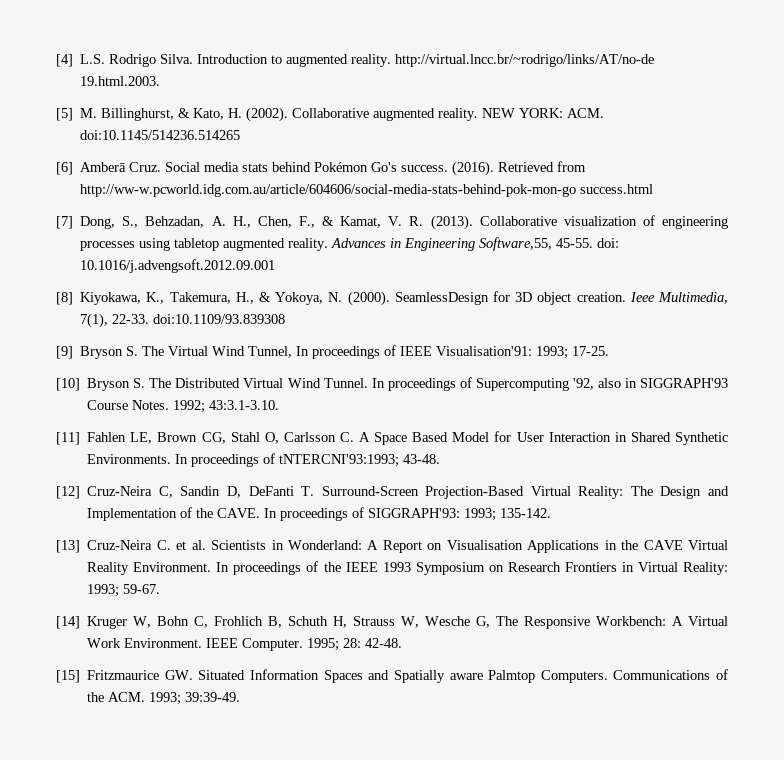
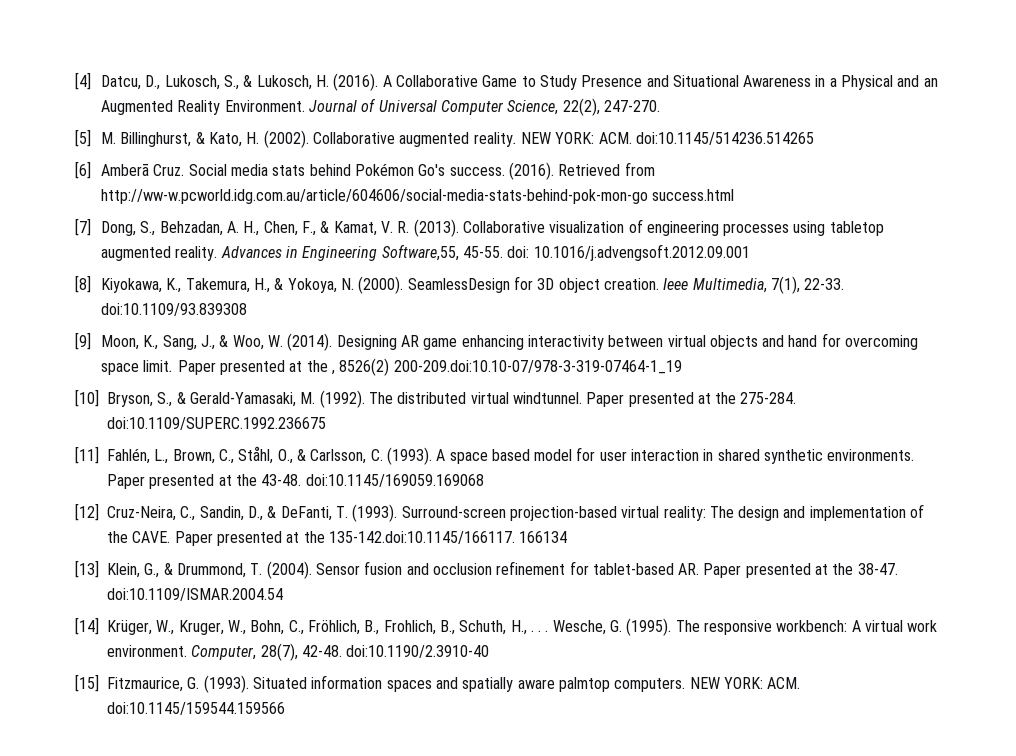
- [4] L.S. Rodrigo Silva. Introduction to augmented reality. http://virtual.lncc.br/~rodrigo/links/AT/no-de 19.html.2003.
+ [4] Datcu, D., Lukosch, S., & Lukosch, H. (2016). A Collaborative Game to Study Presence and Situational Awareness in a Physical and an Augmented Reality Environment. Journal of Universal Computer Science, 22(2), 247-270.
- [9] Bryson S. The Virtual Wind Tunnel, In proceedings of IEEE Visualisation'91: 1993; 17-25.
- [10] Bryson S. The Distributed Virtual Wind Tunnel. In proceedings of Supercomputing '92, also in SIGGRAPH'93 Course Notes. 1992; 43:3.1-3.10.
- [11] Fahlen LE, Brown CG, Stahl O, Carlsson C. A Space Based Model for User Interaction in Shared Synthetic Environments. In proceedings of tNTERCNI'93:1993; 43-48.
+ [9] Moon, K., Sang, J., & Woo, W. (2014). Designing AR game enhancing interactivity between virtual objects and hand for overcoming space limit. Paper presented at the , 8526(2) 200-209.doi:10.10-07/978-3-319-07464-1_19
+ [10] Bryson, S., & Gerald-Yamasaki, M. (1992). The distributed virtual windtunnel. Paper presented at the 275-284. doi:10.1109/SUPERC.1992.236675
+ [11] Fahlén, L., Brown, C., Ståhl, O., & Carlsson, C. (1993). A space based model for user interaction in shared synthetic environments. Paper presented at the 43-48. doi:10.1145/169059.169068
- [12] Cruz-Neira C, Sandin D, DeFanti T. Surround-Screen Projection-Based Virtual Reality: The Design and Implementation of the CAVE. In proceedings of SIGGRAPH'93: 1993; 135-142.
- [13] Cruz-Neira C. et al. Scientists in Wonderland: A Report on Visualisation Applications in the CAVE Virtual Reality Environment. In proceedings of the IEEE 1993 Symposium on Research Frontiers in Virtual Reality: 1993; 59-67.
- [14] Kruger W, Bohn C, Frohlich B, Schuth H, Strauss W, Wesche G, The Responsive Workbench: A Virtual Work Environment. IEEE Computer. 1995; 28: 42-48.
+ [12] Cruz-Neira, C., Sandin, D., & DeFanti, T. (1993). Surround-screen projection-based virtual reality: The design and implementation of the CAVE. Paper presented at the 135-142.doi:10.1145/166117. 166134
+ [13] Klein, G., & Drummond, T. (2004). Sensor fusion and occlusion refinement for tablet-based AR. Paper presented at the 38-47. doi:10.1109/ISMAR.2004.54
+ [14] Krüger, W., Kruger, W., Bohn, C., Fröhlich, B., Frohlich, B., Schuth, H., . . . Wesche, G. (1995). The responsive workbench: A virtual work environment. Computer, 28(7), 42-48. doi:10.1190/2.3910-40
- [15] Fritzmaurice GW. Situated Information Spaces and Spatially aware Palmtop Computers. Communications of the ACM. 1993; 39:39-49.
+ [15] Fitzmaurice, G. (1993). Situated information spaces and spatially aware palmtop computers. NEW YORK: ACM. doi:10.1145/159544.159566

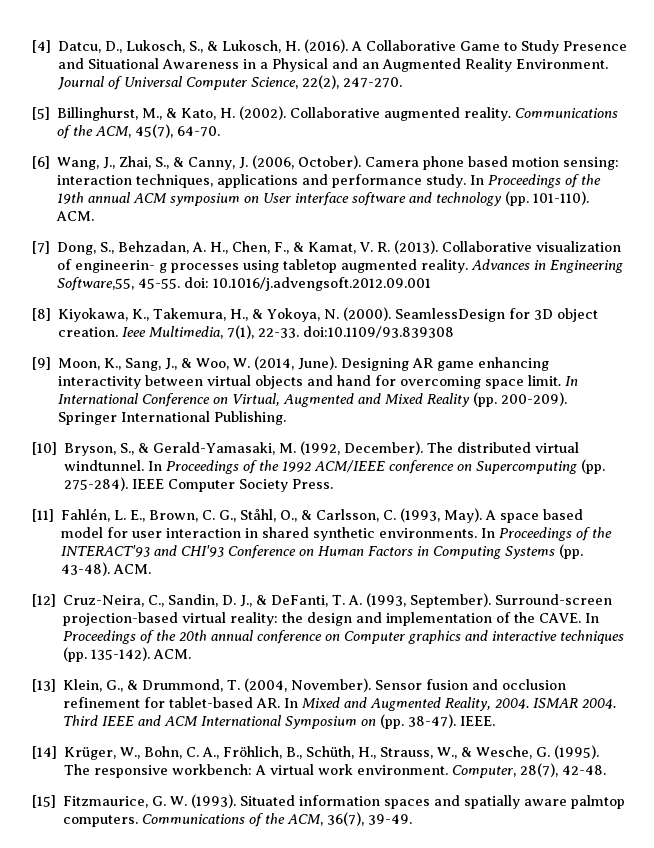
- [5] M. Billinghurst, & Kato, H. (2002).
+ [5] Billinghurst, M., & Kato, H. (2002).
- NEW YORK: ACM. doi:10.1145/514236.514265
- [6] Amberā Cruz. Social media stats behind Pokémon Go's success. (2016). Retrieved from http://ww-w.pcworld.idg.com.au/article/604606/social-media-stats-behind-pok-mon-go success.html
+ Communications of the ACM, 45(7), 64-70.
+ [6] Wang, J., Zhai, S., & Canny, J. (2006, October). Camera phone based motion sensing: interaction techniques, applications and performance study. In Proceedings of the 19th annual ACM symposium on User interface software and technology (pp. 101-110). ACM.
- Collaborative visualization of engineering processes using tabletop augmented reality.
+ Collaborative visualization of engineerin- g processes using tabletop augmented reality.
- [9] Moon, K., Sang, J., & Woo, W. (2014).
+ [9] Moon, K., Sang, J., & Woo, W. (2014, June).
- Paper presented at the , 8526(2) 200-209.doi:10.10-07/978-3-319-07464-1_19
+ In International Conference on Virtual, Augmented and Mixed Reality (pp. 200-209). Springer International Publishing.
- [10] Bryson, S., & Gerald-Yamasaki, M. (1992).
+ [10] Bryson, S., & Gerald-Yamasaki, M. (1992, December).
- Paper presented at the 275-284. doi:10.1109/SUPERC.1992.236675
- [11] Fahlén, L., Brown, C., Ståhl, O., & Carlsson, C. (1993).
+ In Proceedings of the 1992 ACM/IEEE conference on Supercomputing (pp. 275-284). IEEE Computer Society Press.
+ [11] Fahlén, L. E., Brown, C. G., Ståhl, O., & Carlsson, C. (1993, May).
- Paper presented at the 43-48. doi:10.1145/169059.169068
+ In Proceedings of the INTERACT'93 and CHI'93 Conference on Human Factors in Computing Systems (pp. 43-48). ACM.
- [12] Cruz-Neira, C., Sandin, D., & DeFanti, T. (1993).
+ [12] Cruz-Neira, C., Sandin, D. J., & DeFanti, T. A. (1993, September).
- Surround-screen projection-based virtual reality: The design and implementation of the CAVE.
+ Surround-screen projection-based virtual reality: the design and implementation of the CAVE.
- Paper presented at the 135-142.doi:10.1145/166117. 166134
+ In Proceedings of the 20th annual conference on Computer graphics and interactive techniques (pp. 135-142). ACM.
- [13] Klein, G., & Drummond, T. (2004).
+ [13] Klein, G., & Drummond, T. (2004, November).
- Sensor fusion and occlusion refinement for tablet-based AR. Paper presented at the 38-47. doi:10.1109/ISMAR.2004.54
- [14] Krüger, W., Kruger, W., Bohn, C., Fröhlich, B., Frohlich, B., Schuth, H., . . . Wesche, G. (1995).
+ Sensor fusion and occlusion refinement for tablet-based AR. In Mixed and Augmented Reality, 2004. ISMAR 2004. Third IEEE and ACM International Symposium on (pp. 38-47). IEEE.
+ [14] Krüger, W., Bohn, C. A., Fröhlich, B., Schüth, H., Strauss, W., & Wesche, G. (1995).
- Computer, 28(7), 42-48. doi:10.1190/2.3910-40
+ Computer, 28(7), 42-48.
- [15] Fitzmaurice, G. (1993).
+ [15] Fitzmaurice, G. W. (1993).
- NEW YORK: ACM. doi:10.1145/159544.159566
+ Communications of the ACM, 36(7), 39-49.

